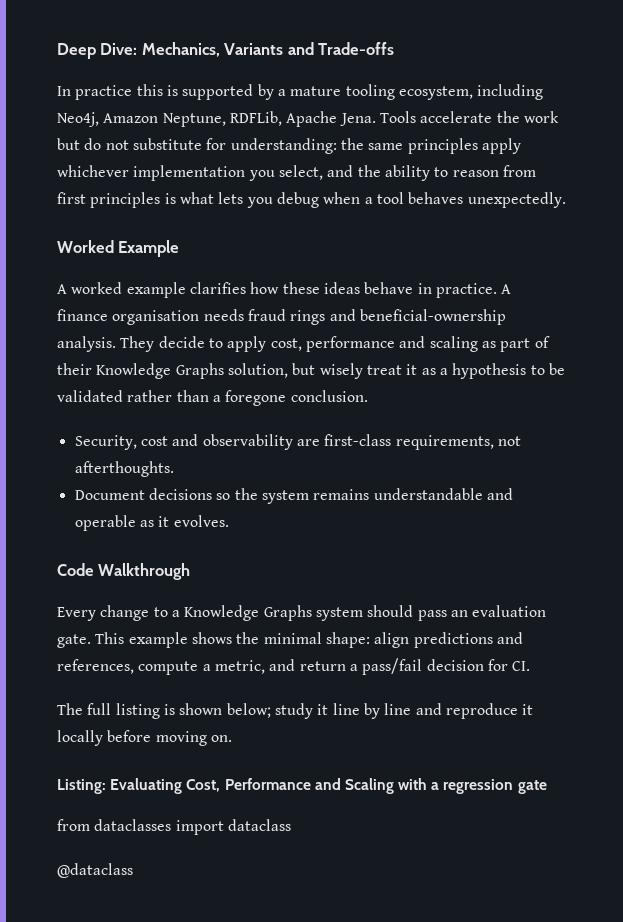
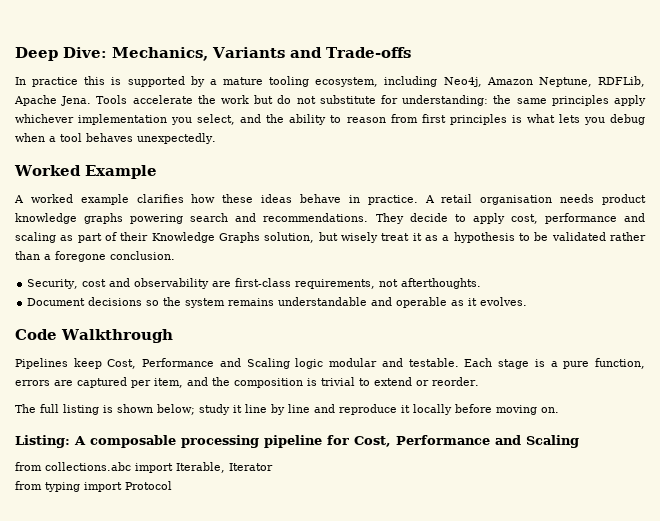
- A finance organisation needs fraud rings and beneficial-ownership analysis.
+ A retail organisation needs product knowledge graphs powering search and recommendations.
- Every change to a Knowledge Graphs system should pass an evaluation gate. This example shows the minimal shape: align predictions and references, compute a metric, and return a pass/fail decision for CI.
+ Pipelines keep Cost, Performance and Scaling logic modular and testable. Each stage is a pure function, errors are captured per item, and the composition is trivial to extend or reorder.
- Listing: Evaluating Cost, Performance and Scaling with a regression gate
- from dataclasses import dataclass
- @dataclass
+ Listing: A composable processing pipeline for Cost, Performance and Scaling
+ from collections.abc import Iterable, Iterator
+ from typing import Protocol

